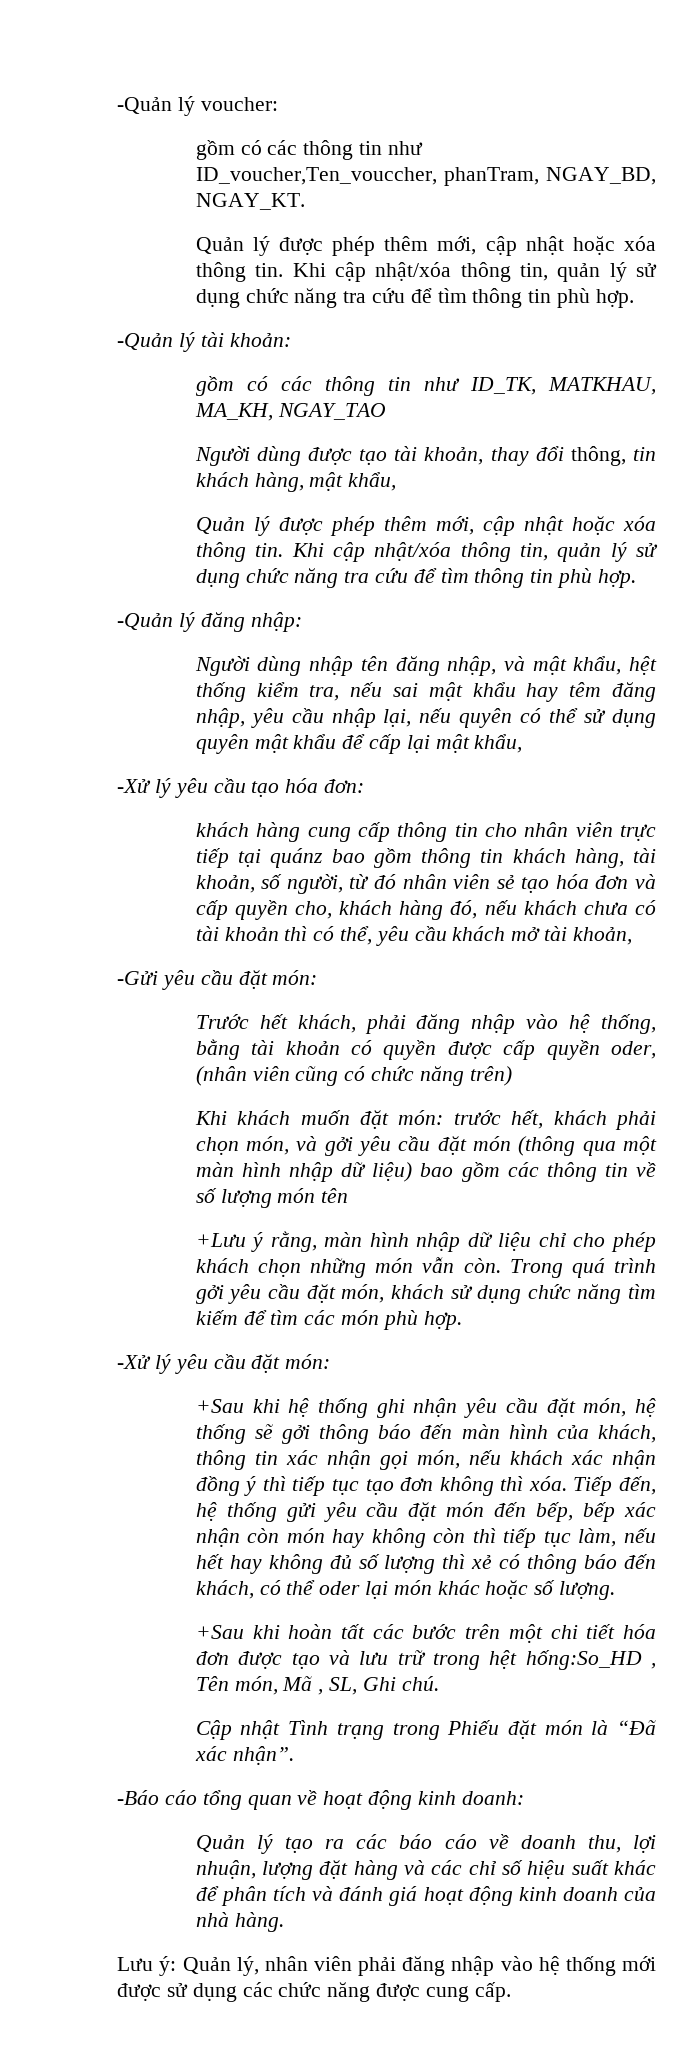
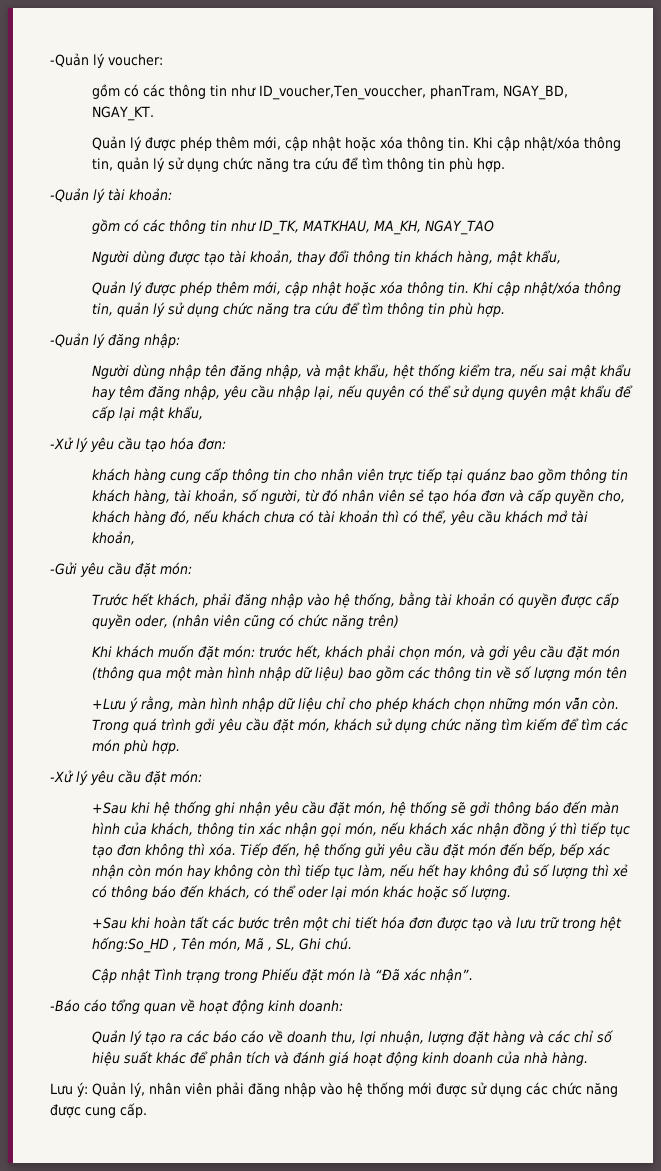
- Người dùng được tạo tài khoản, thay đổi thông, tin khách hàng, mật khẩu,
+ Người dùng được tạo tài khoản, thay đổi thông tin khách hàng, mật khẩu,

